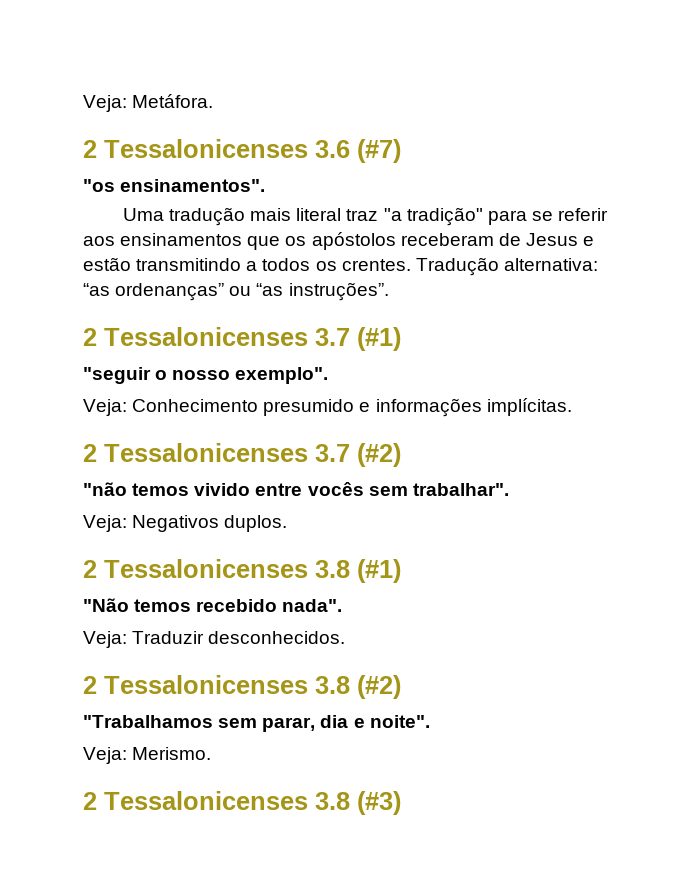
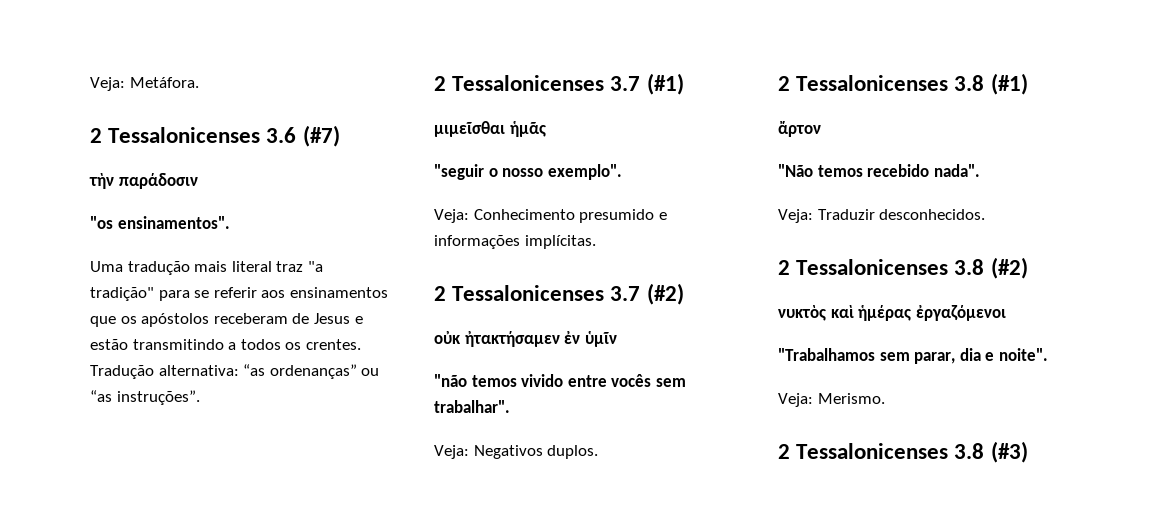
+ τὴν παράδοσιν
+ μιμεῖσθαι ἡμᾶς
+ οὐκ ἠτακτήσαμεν ἐν ὑμῖν
+ ἄρτον
+ νυκτὸς καὶ ἡμέρας ἐργαζόμενοι

